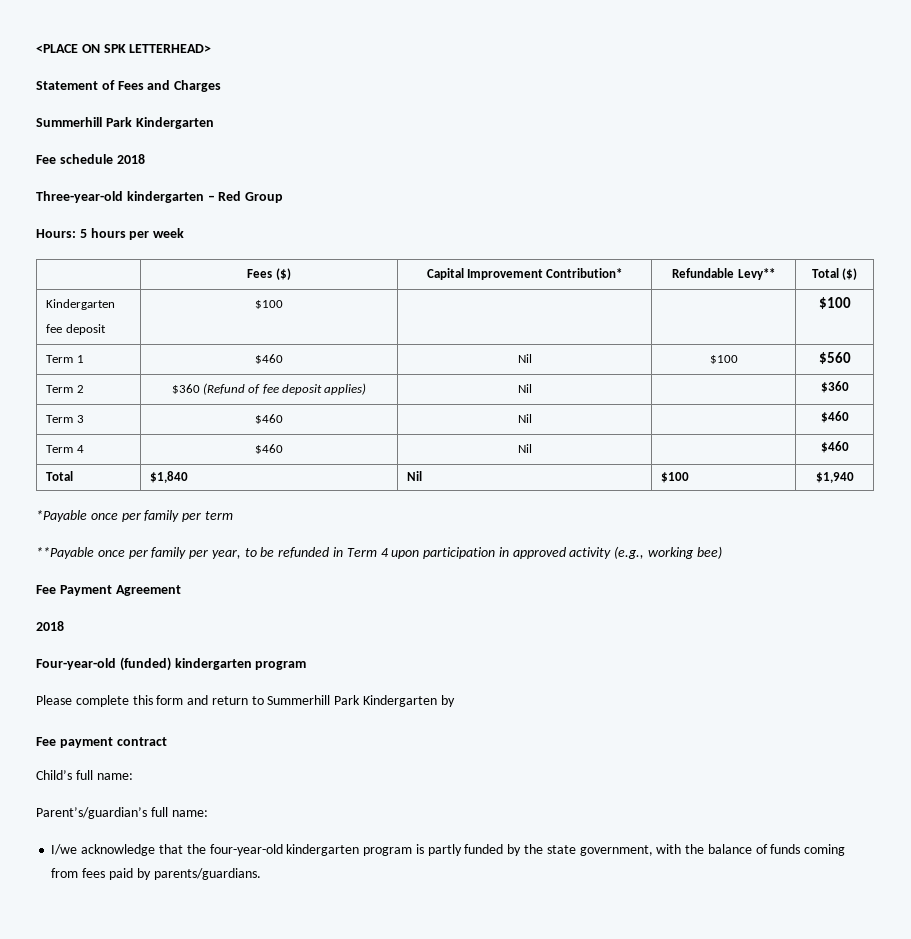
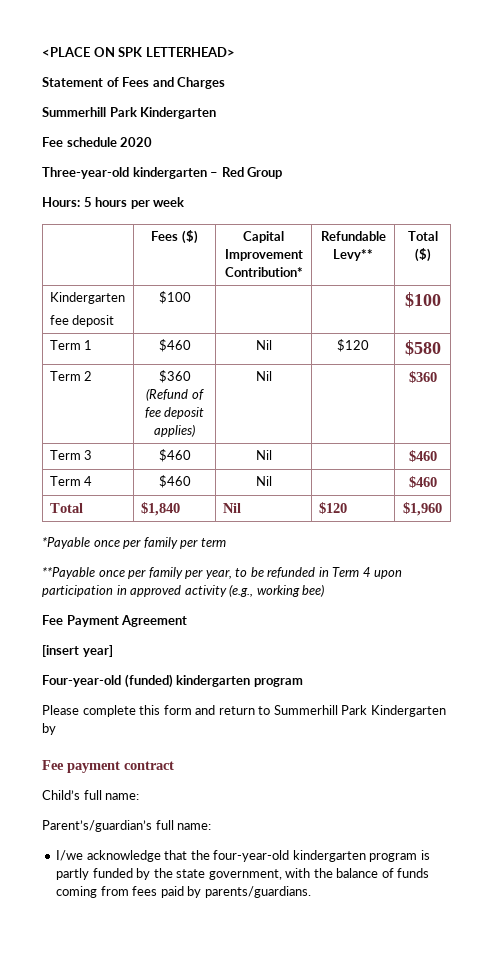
- Fee schedule 2018
+ Fee schedule 2020
- Term 1 | $460 | Nil | $100 | $560
+ Term 1 | $460 | Nil | $120 | $580
- Total | $1,840 | Nil | $100 | $1,940
+ Total | $1,840 | Nil | $120 | $1,960
  Fee Payment Agreement
- 2018
+ [insert year]

